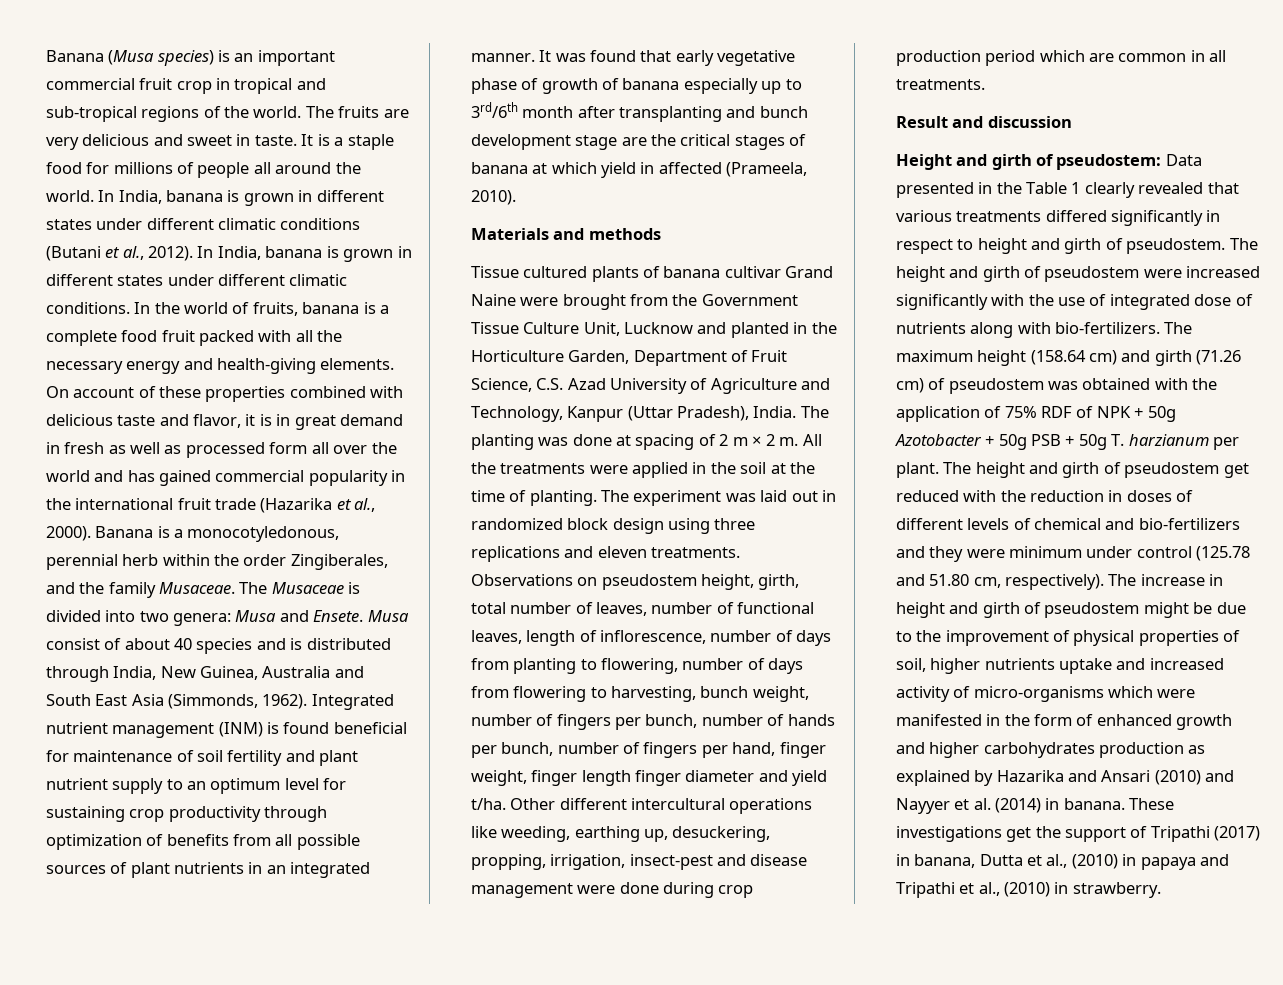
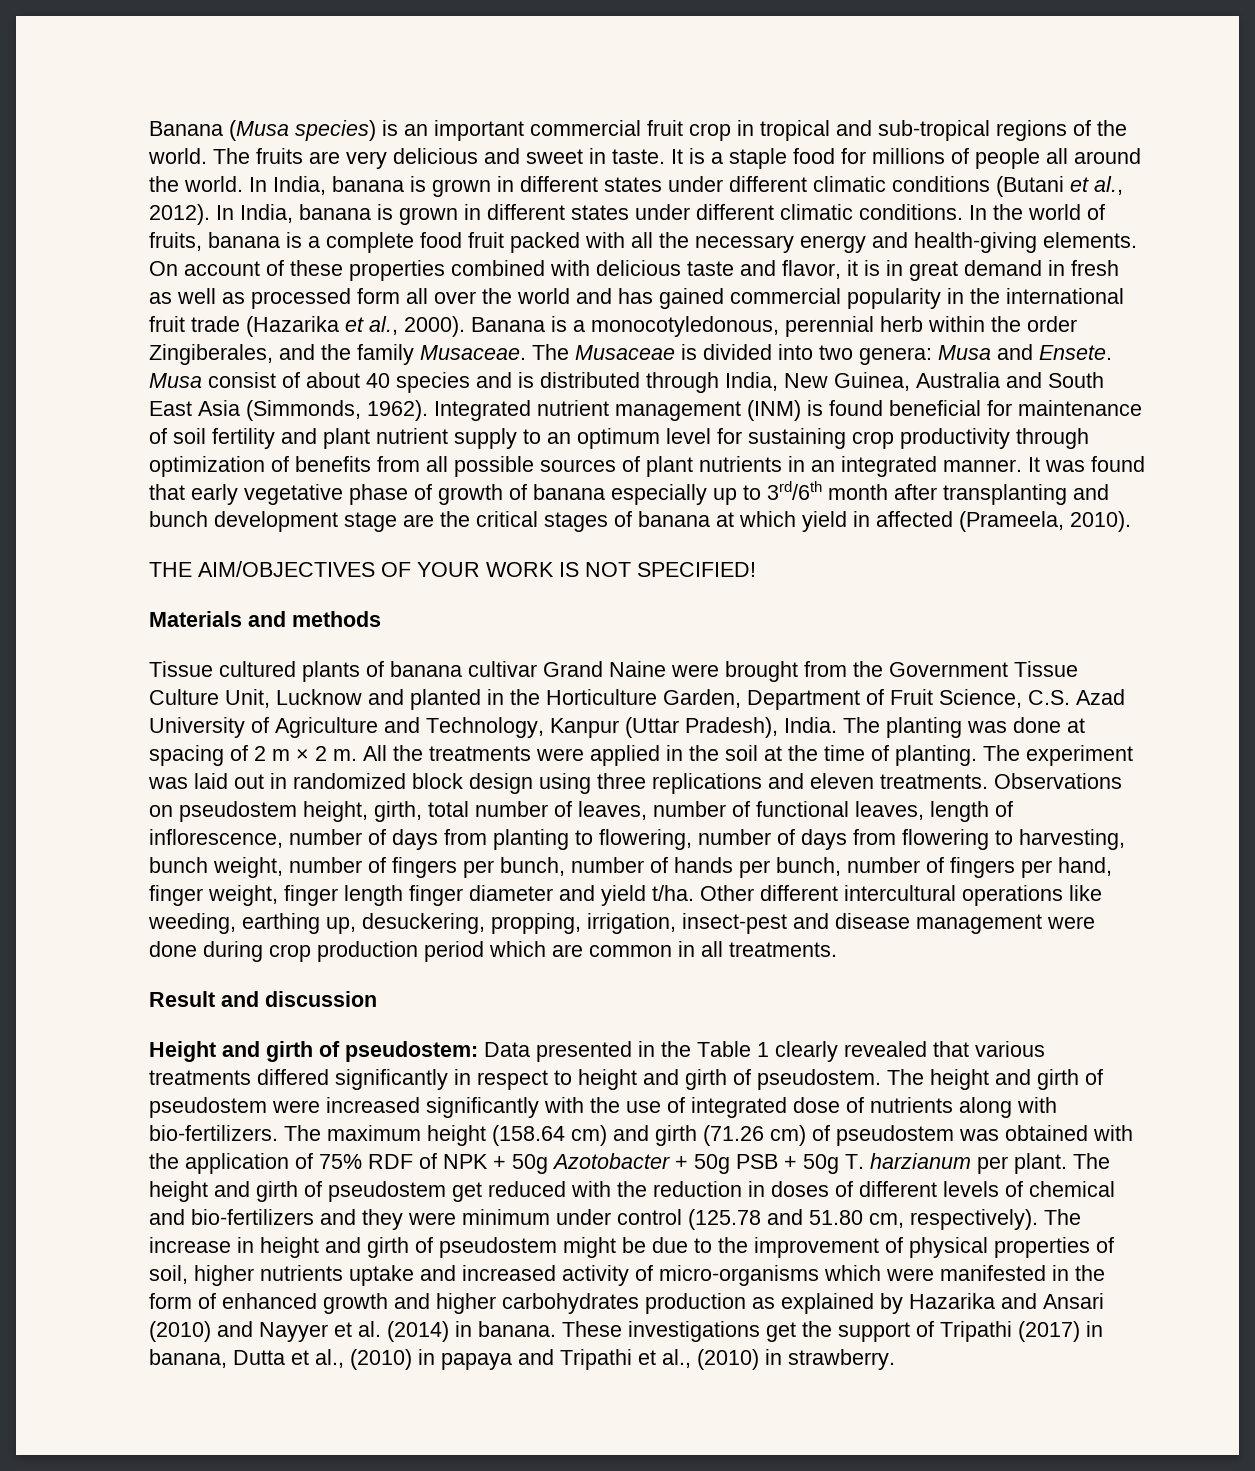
+ THE AIM/OBJECTIVES OF YOUR WORK IS NOT SPECIFIED!

